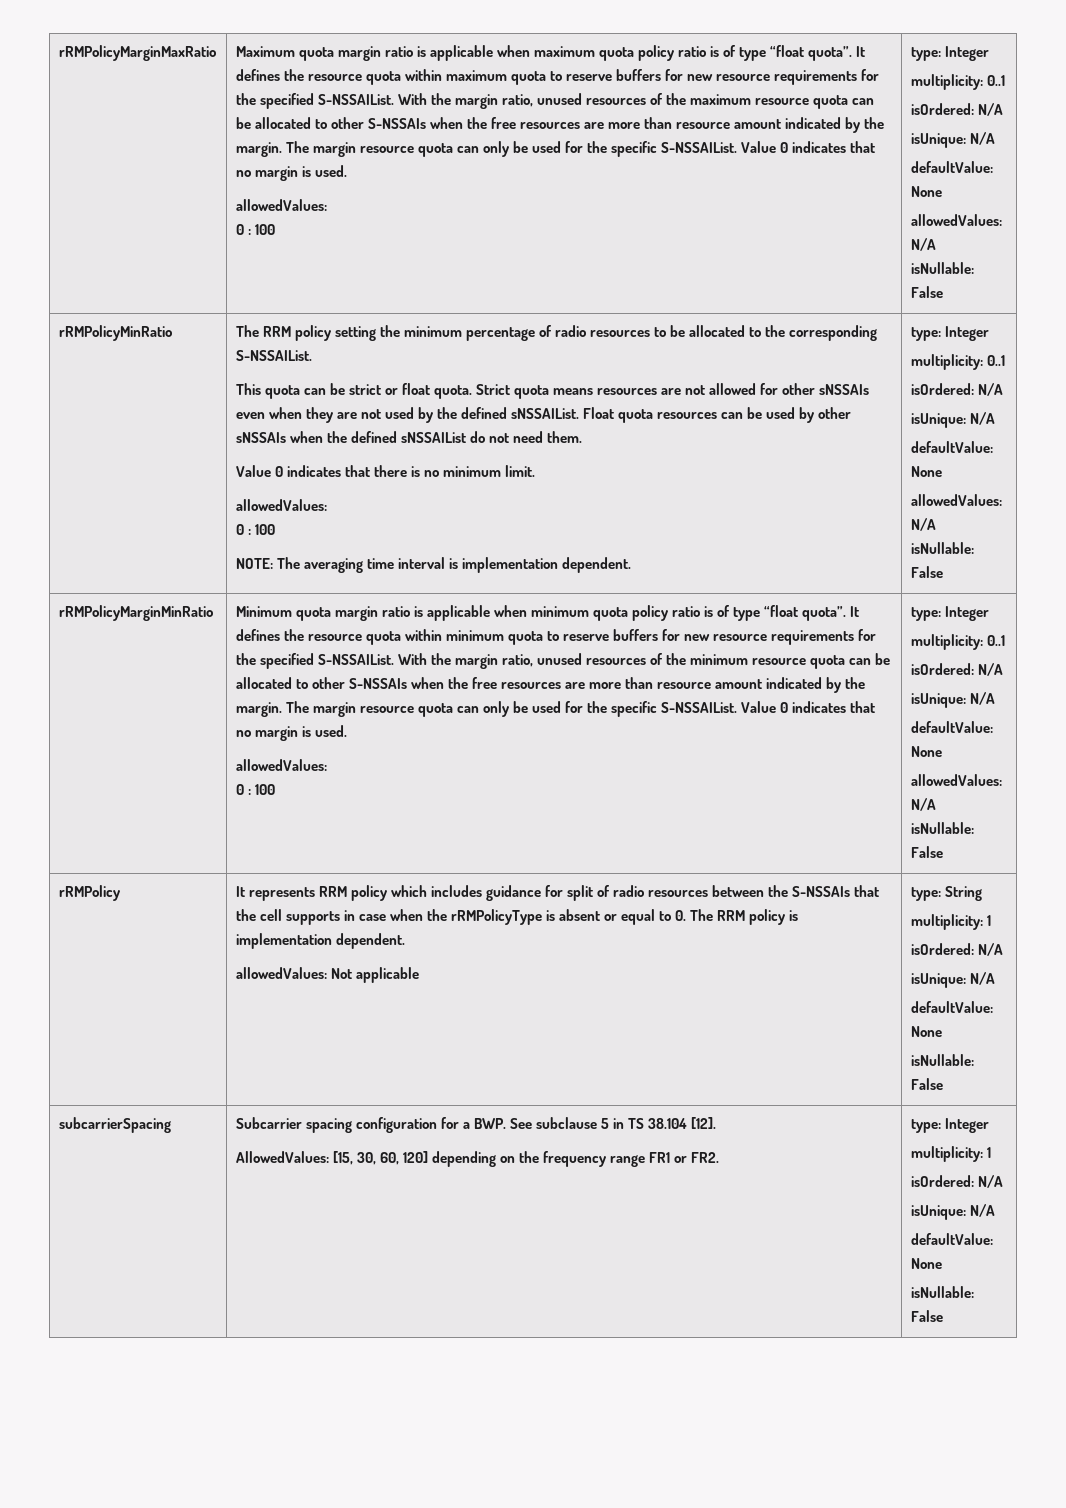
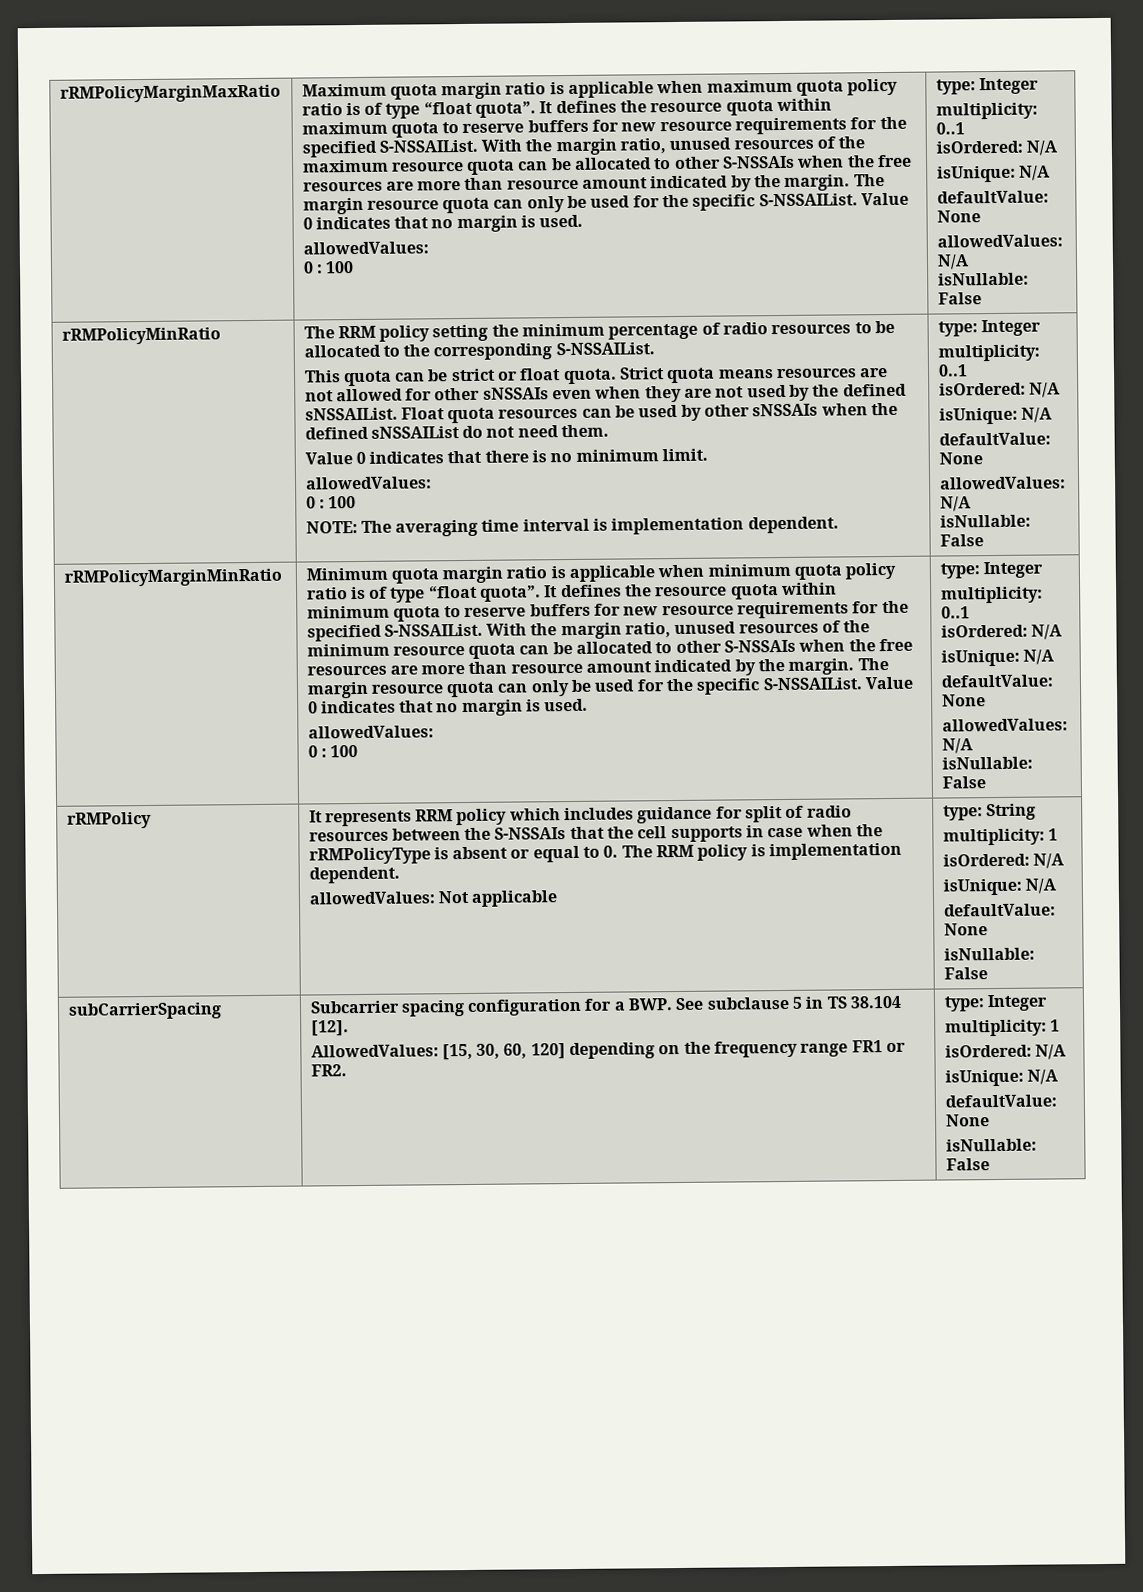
- subcarrierSpacing | Subcarrier spacing configuration for a BWP. See subclause 5 in TS 38.104 [12].
+ subCarrierSpacing | Subcarrier spacing configuration for a BWP. See subclause 5 in TS 38.104 [12].

